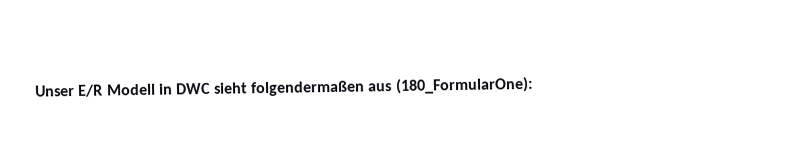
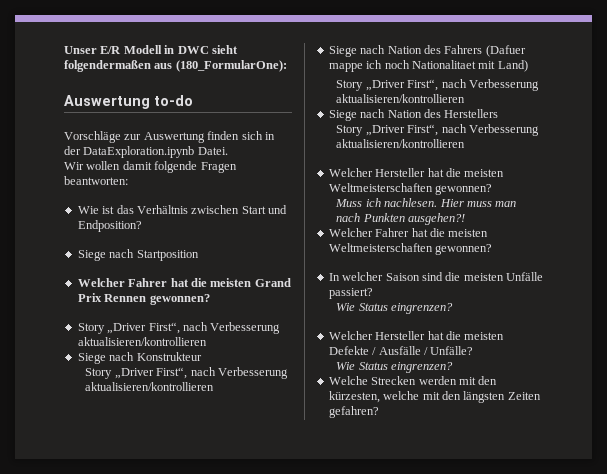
+ Auswertung to-do
+ Vorschläge zur Auswertung finden sich in der DataExploration.ipynb Datei.
+ Wir wollen damit folgende Fragen beantworten:
+ Wie ist das Verhältnis zwischen Start und Endposition?
+ Siege nach Startposition
+ Welcher Fahrer hat die meisten Grand Prix Rennen gewonnen?
+ Story „Driver First“, nach Verbesserung aktualisieren/kontrollieren
+ Siege nach Konstrukteur
+ Story „Driver First“, nach Verbesserung aktualisieren/kontrollieren
+ Siege nach Nation des Fahrers (Dafuer mappe ich noch Nationalitaet mit Land)
+ Story „Driver First“, nach Verbesserung aktualisieren/kontrollieren
+ Siege nach Nation des Herstellers
+ Story „Driver First“, nach Verbesserung aktualisieren/kontrollieren
+ Welcher Hersteller hat die meisten Weltmeisterschaften gewonnen?
+ Muss ich nachlesen. Hier muss man nach Punkten ausgehen?!
+ Welcher Fahrer hat die meisten Weltmeisterschaften gewonnen?
+ In welcher Saison sind die meisten Unfälle passiert?
+ Wie Status eingrenzen?
+ Welcher Hersteller hat die meisten Defekte / Ausfälle / Unfälle?
+ Wie Status eingrenzen?
+ Welche Strecken werden mit den kürzesten, welche mit den längsten Zeiten gefahren?

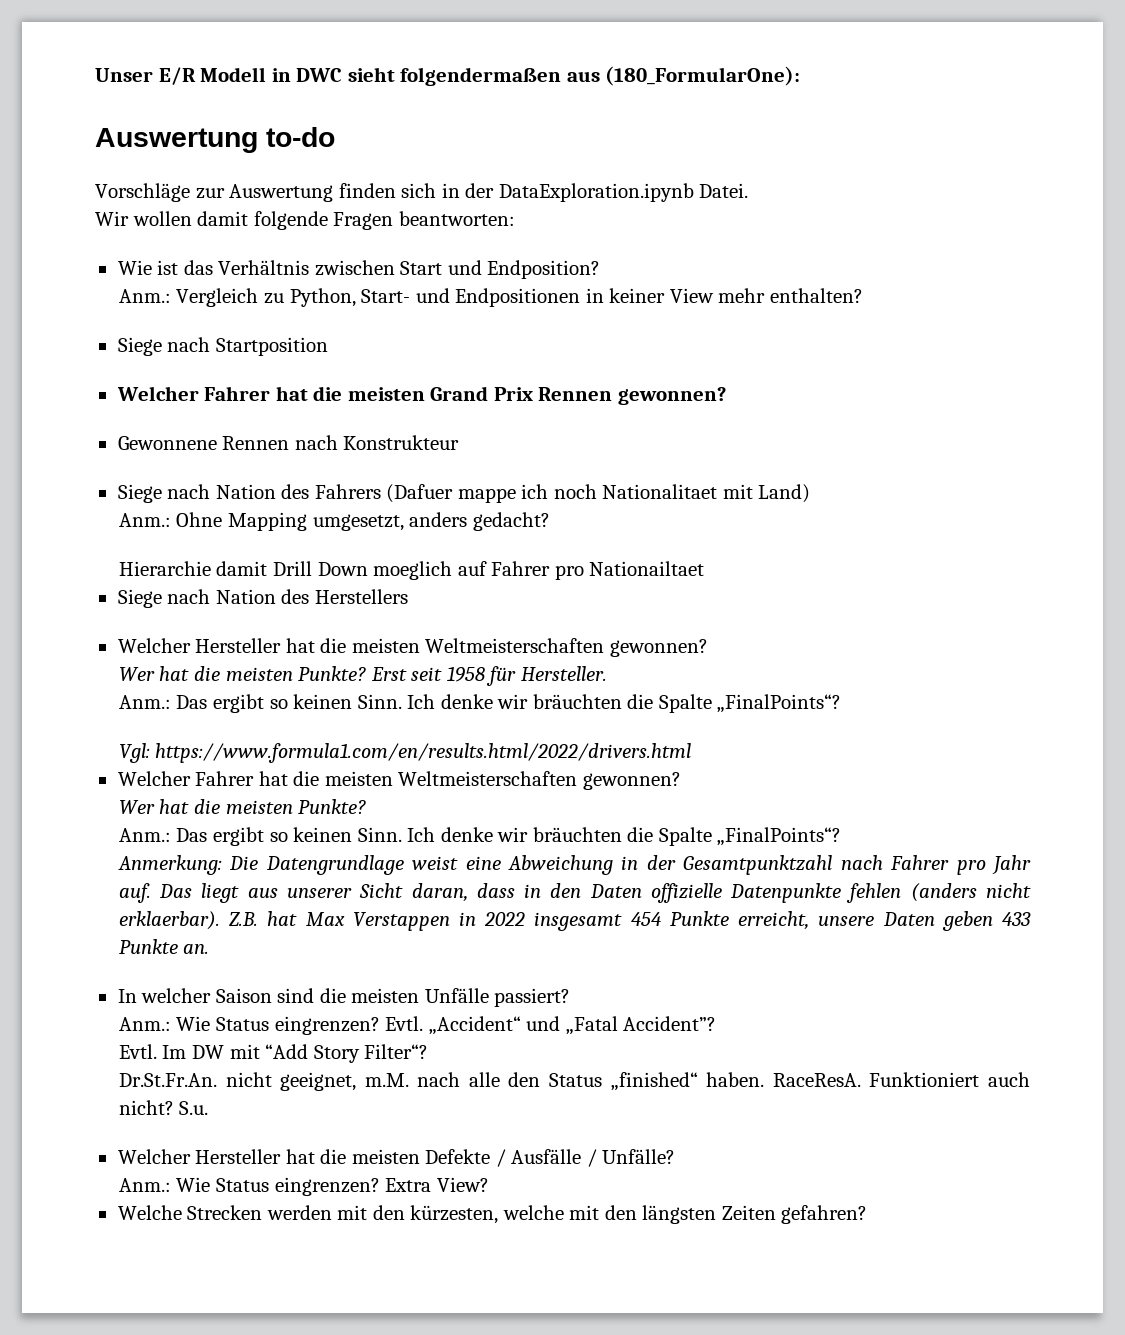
+ Anm.: Vergleich zu Python, Start- und Endpositionen in keiner View mehr enthalten?
  Welcher Fahrer hat die meisten Grand Prix Rennen gewonnen?
- Story „Driver First“, nach Verbesserung aktualisieren/kontrollieren
- Siege nach Konstrukteur
- Story „Driver First“, nach Verbesserung aktualisieren/kontrollieren
+ Gewonnene Rennen nach Konstrukteur
  Siege nach Nation des Fahrers (Dafuer mappe ich noch Nationalitaet mit Land)
- Story „Driver First“, nach Verbesserung aktualisieren/kontrollieren
+ Anm.: Ohne Mapping umgesetzt, anders gedacht?
+ Hierarchie damit Drill Down moeglich auf Fahrer pro Nationailtaet
  Siege nach Nation des Herstellers
- Story „Driver First“, nach Verbesserung aktualisieren/kontrollieren
- Muss ich nachlesen. Hier muss man nach Punkten ausgehen?!
+ Wer hat die meisten Punkte? Erst seit 1958 für Hersteller.
+ Anm.: Das ergibt so keinen Sinn. Ich denke wir bräuchten die Spalte „FinalPoints“?
+ Vgl: https://www.formula1.com/en/results.html/2022/drivers.html
  Welcher Fahrer hat die meisten Weltmeisterschaften gewonnen?
+ Wer hat die meisten Punkte?
+ Anm.: Das ergibt so keinen Sinn. Ich denke wir bräuchten die Spalte „FinalPoints“?
+ Anmerkung: Die Datengrundlage weist eine Abweichung in der Gesamtpunktzahl nach Fahrer pro Jahr auf. Das liegt aus unserer Sicht daran, dass in den Daten offizielle Datenpunkte fehlen (anders nicht erklaerbar). Z.B. hat Max Verstappen in 2022 insgesamt 454 Punkte erreicht, unsere Daten geben 433 Punkte an.
  In welcher Saison sind die meisten Unfälle passiert?
- Wie Status eingrenzen?
+ Anm.: Wie Status eingrenzen? Evtl. „Accident“ und „Fatal Accident”?
+ Evtl. Im DW mit “Add Story Filter“?
+ Dr.St.Fr.An. nicht geeignet, m.M. nach alle den Status „finished“ haben. RaceResA. Funktioniert auch nicht? S.u.
  Welcher Hersteller hat die meisten Defekte / Ausfälle / Unfälle?
- Wie Status eingrenzen?
+ Anm.: Wie Status eingrenzen? Extra View?

